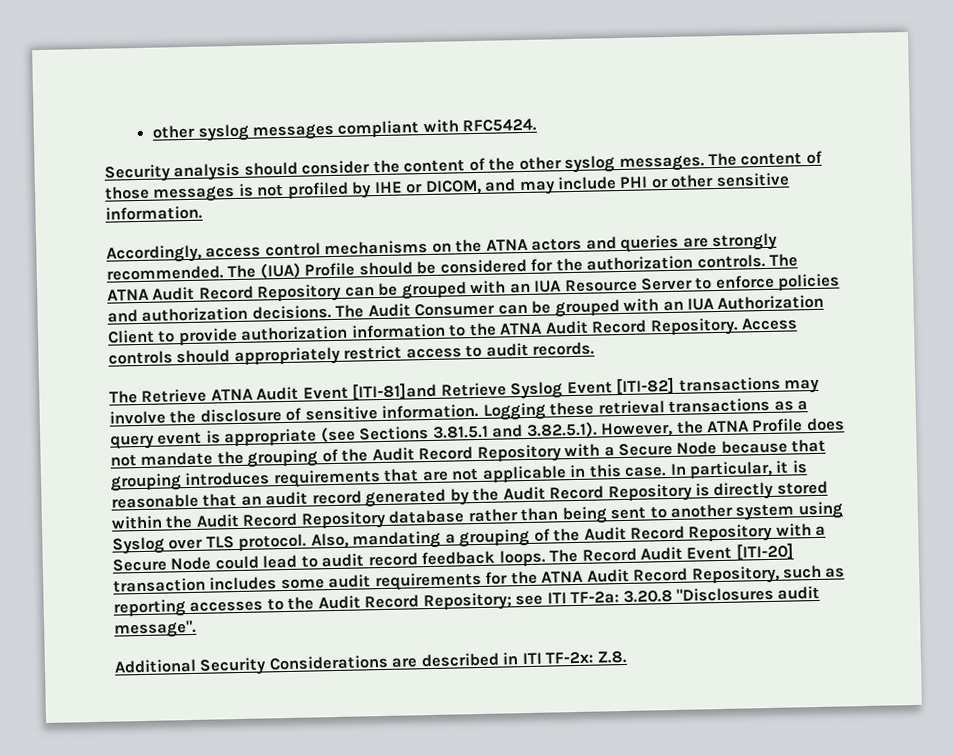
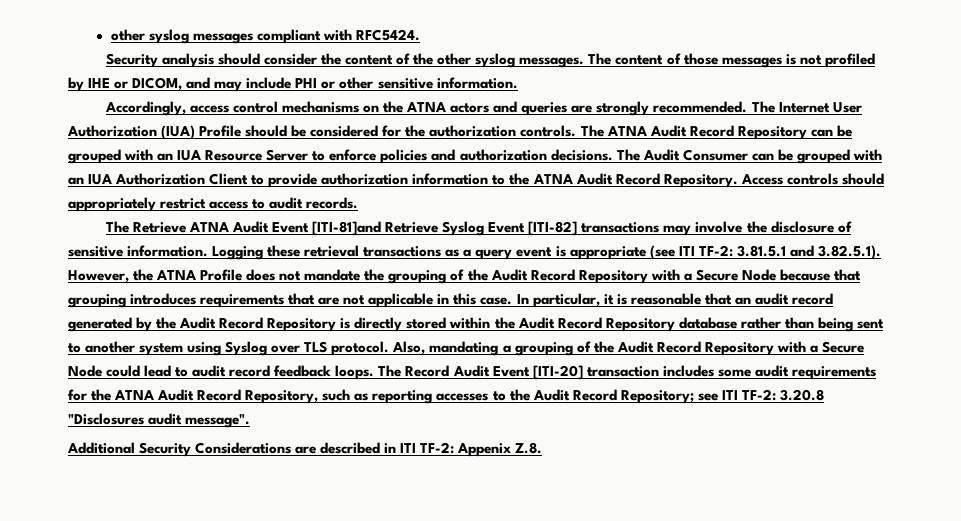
- The (IUA) Profile should be considered for the authorization controls.
+ The Internet User Authorization (IUA) Profile should be considered for the authorization controls.
- Logging these retrieval transactions as a query event is appropriate (see Sections 3.81.5.1 and 3.82.5.1). However, the ATNA Profile does not mandate the grouping of the Audit Record Repository with a Secure Node because that grouping introduces requirements that are not applicable in this case.
+ Logging these retrieval transactions as a query event is appropriate (see ITI TF-2: 3.81.5.1 and 3.82.5.1). However, the ATNA Profile does not mandate the grouping of the Audit Record Repository with a Secure Node because that grouping introduces requirements that are not applicable in this case.
- The Record Audit Event [ITI-20] transaction includes some audit requirements for the ATNA Audit Record Repository, such as reporting accesses to the Audit Record Repository; see ITI TF-2a: 3.20.8 "Disclosures audit message".
+ The Record Audit Event [ITI-20] transaction includes some audit requirements for the ATNA Audit Record Repository, such as reporting accesses to the Audit Record Repository; see ITI TF-2: 3.20.8 "Disclosures audit message".
- Additional Security Considerations are described in ITI TF-2x: Z.8.
+ Additional Security Considerations are described in ITI TF-2: Appenix Z.8.

